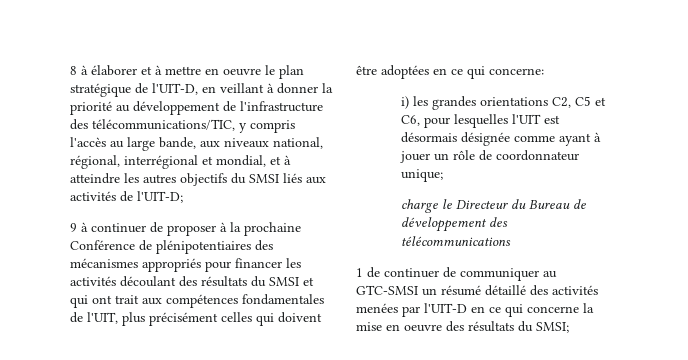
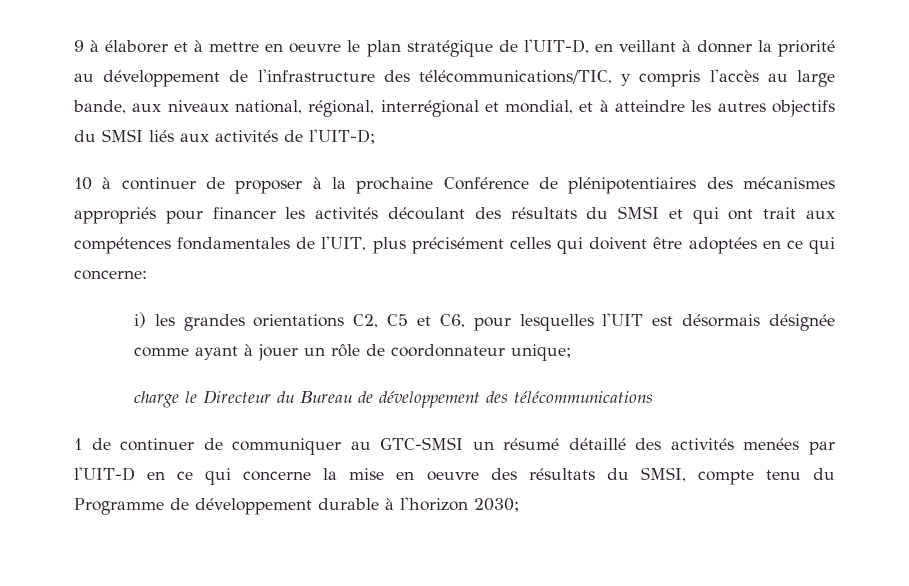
- 8 à élaborer et à mettre en oeuvre le plan stratégique de l'UIT-D, en veillant à donner la priorité au développement de l'infrastructure des télécommunications/TIC, y compris l'accès au large bande, aux niveaux national, régional, interrégional et mondial, et à atteindre les autres objectifs du SMSI liés aux activités de l'UIT-D;
+ 9 à élaborer et à mettre en oeuvre le plan stratégique de l'UIT-D, en veillant à donner la priorité au développement de l'infrastructure des télécommunications/TIC, y compris l'accès au large bande, aux niveaux national, régional, interrégional et mondial, et à atteindre les autres objectifs du SMSI liés aux activités de l'UIT-D;
- 9 à continuer de proposer à la prochaine Conférence de plénipotentiaires des mécanismes appropriés pour financer les activités découlant des résultats du SMSI et qui ont trait aux compétences fondamentales de l'UIT, plus précisément celles qui doivent être adoptées en ce qui concerne:
+ 10 à continuer de proposer à la prochaine Conférence de plénipotentiaires des mécanismes appropriés pour financer les activités découlant des résultats du SMSI et qui ont trait aux compétences fondamentales de l'UIT, plus précisément celles qui doivent être adoptées en ce qui concerne:
- 1 de continuer de communiquer au GTC-SMSI un résumé détaillé des activités menées par l'UIT-D en ce qui concerne la mise en oeuvre des résultats du SMSI;
+ 1 de continuer de communiquer au GTC-SMSI un résumé détaillé des activités menées par l'UIT-D en ce qui concerne la mise en oeuvre des résultats du SMSI, compte tenu du Programme de développement durable à l'horizon 2030;

